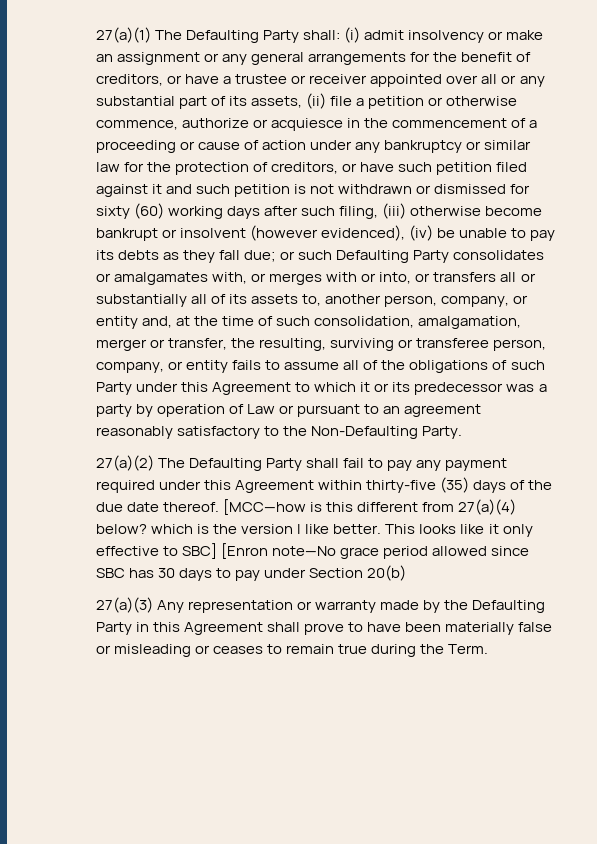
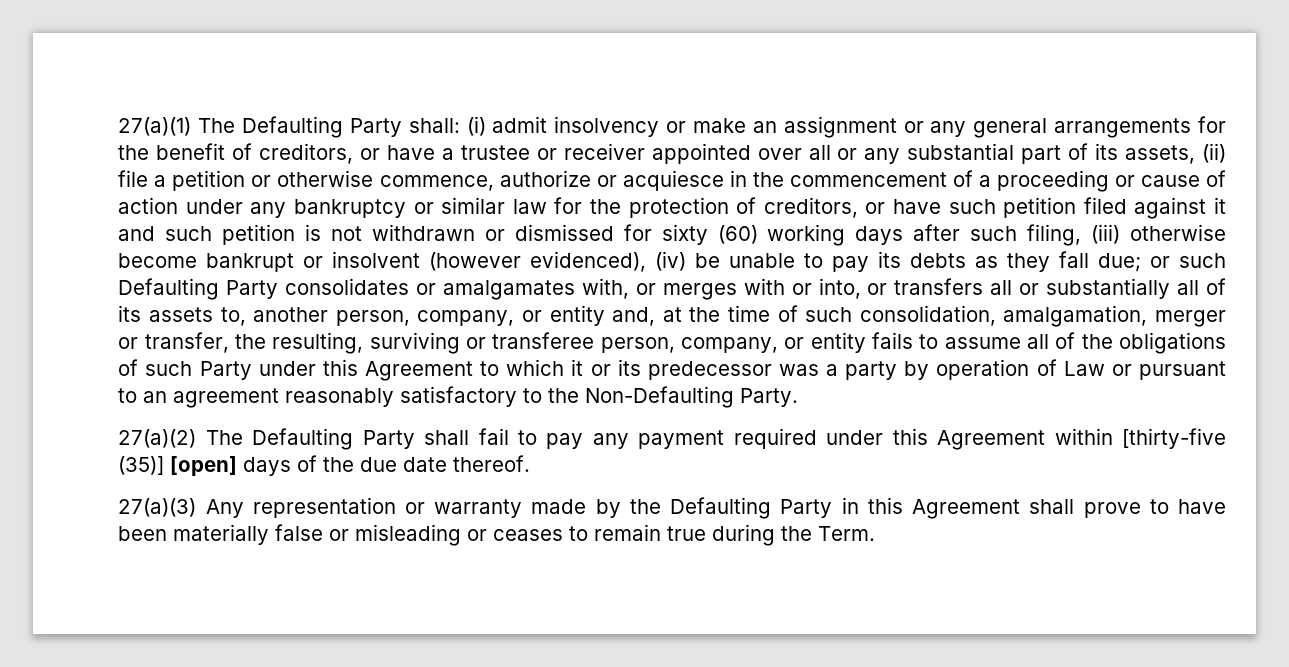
- 27(a)(2) The Defaulting Party shall fail to pay any payment required under this Agreement within thirty-five (35) days of the due date thereof. [MCC—how is this different from 27(a)(4) below? which is the version I like better. This looks like it only effective to SBC] [Enron note—No grace period allowed since SBC has 30 days to pay under Section 20(b)
+ 27(a)(2) The Defaulting Party shall fail to pay any payment required under this Agreement within [thirty-five (35)] [open] days of the due date thereof.

